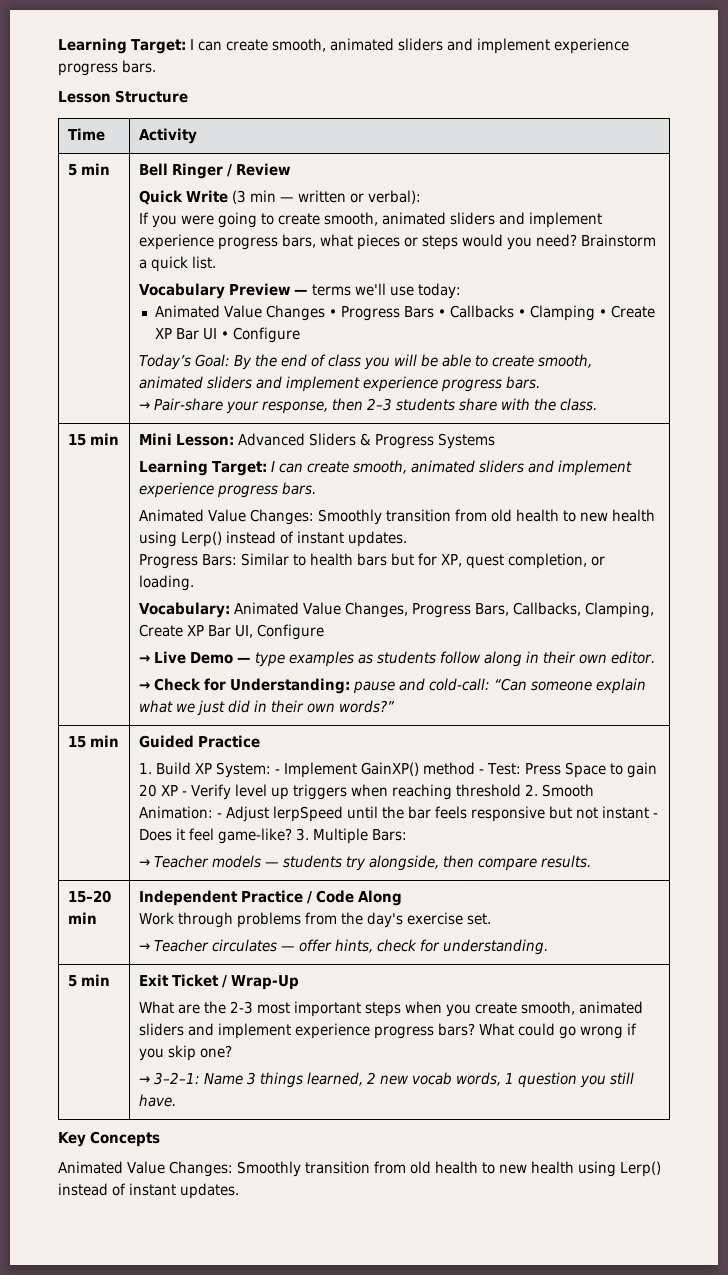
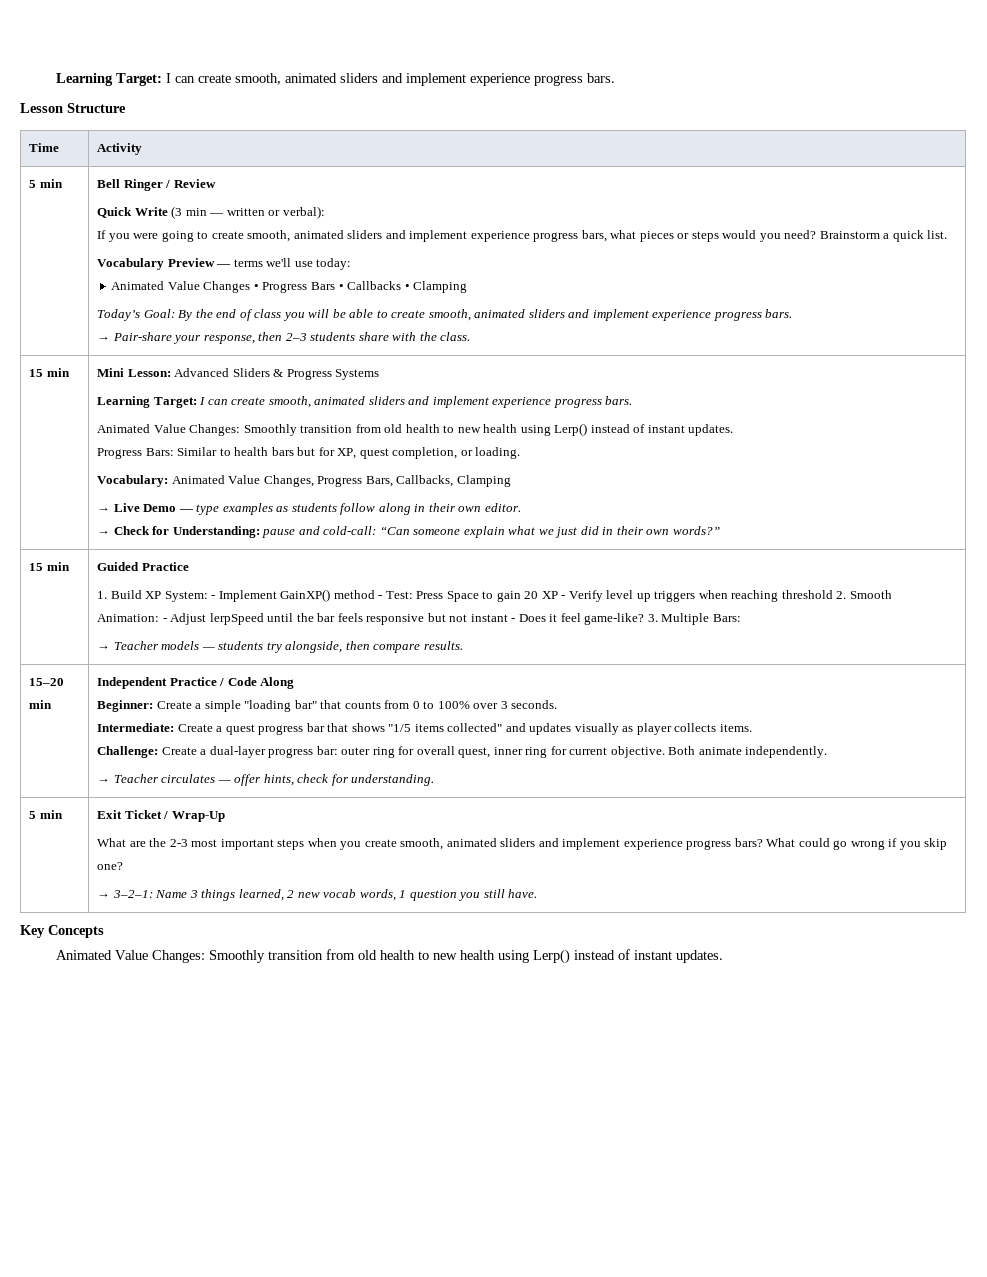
- Animated Value Changes • Progress Bars • Callbacks • Clamping • Create XP Bar UI • Configure
+ Animated Value Changes • Progress Bars • Callbacks • Clamping
- Vocabulary: Animated Value Changes, Progress Bars, Callbacks, Clamping, Create XP Bar UI, Configure
+ Vocabulary: Animated Value Changes, Progress Bars, Callbacks, Clamping
- Work through problems from the day's exercise set.
+ Beginner: Create a simple "loading bar" that counts from 0 to 100% over 3 seconds.
+ Intermediate: Create a quest progress bar that shows "1/5 items collected" and updates visually as player collects items.
+ Challenge: Create a dual-layer progress bar: outer ring for overall quest, inner ring for current objective. Both animate independently.

